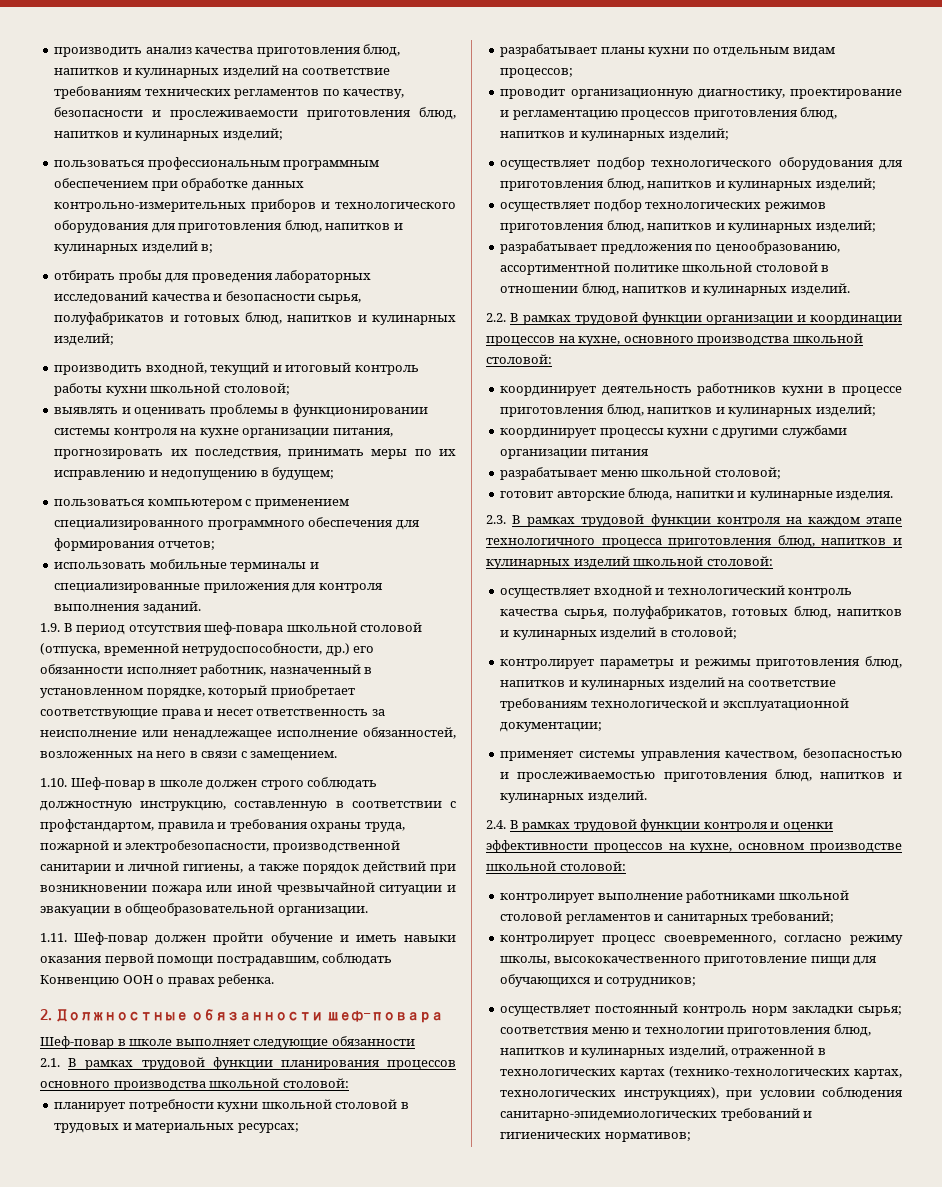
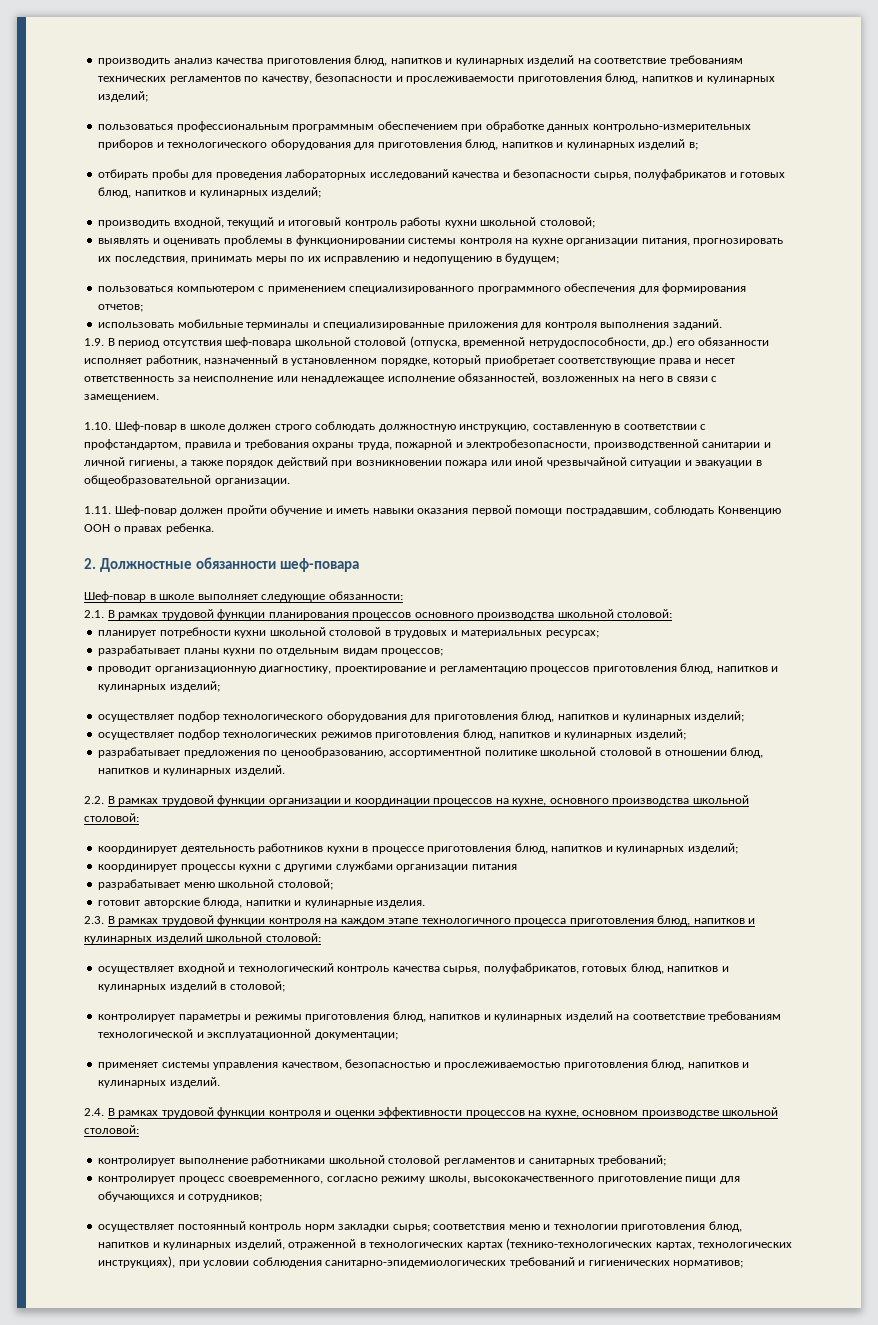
- Шеф-повар в школе выполняет следующие обязанности
+ Шеф-повар в школе выполняет следующие обязанности:

